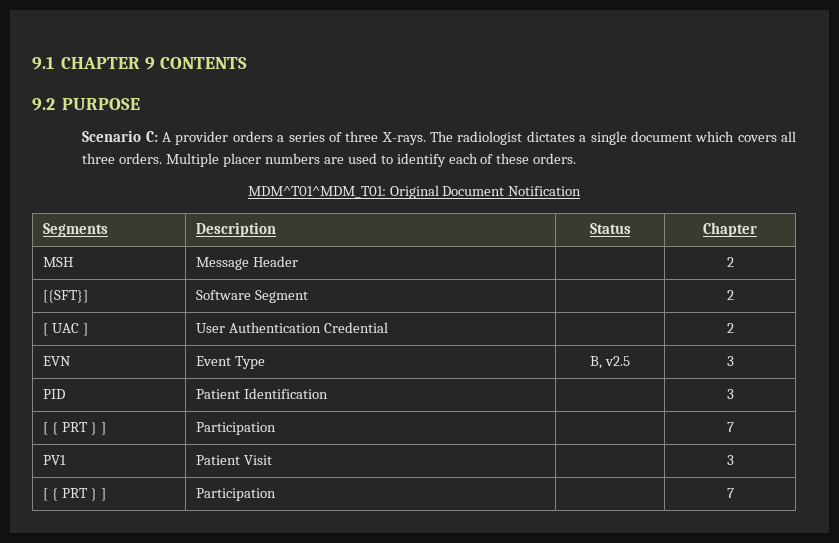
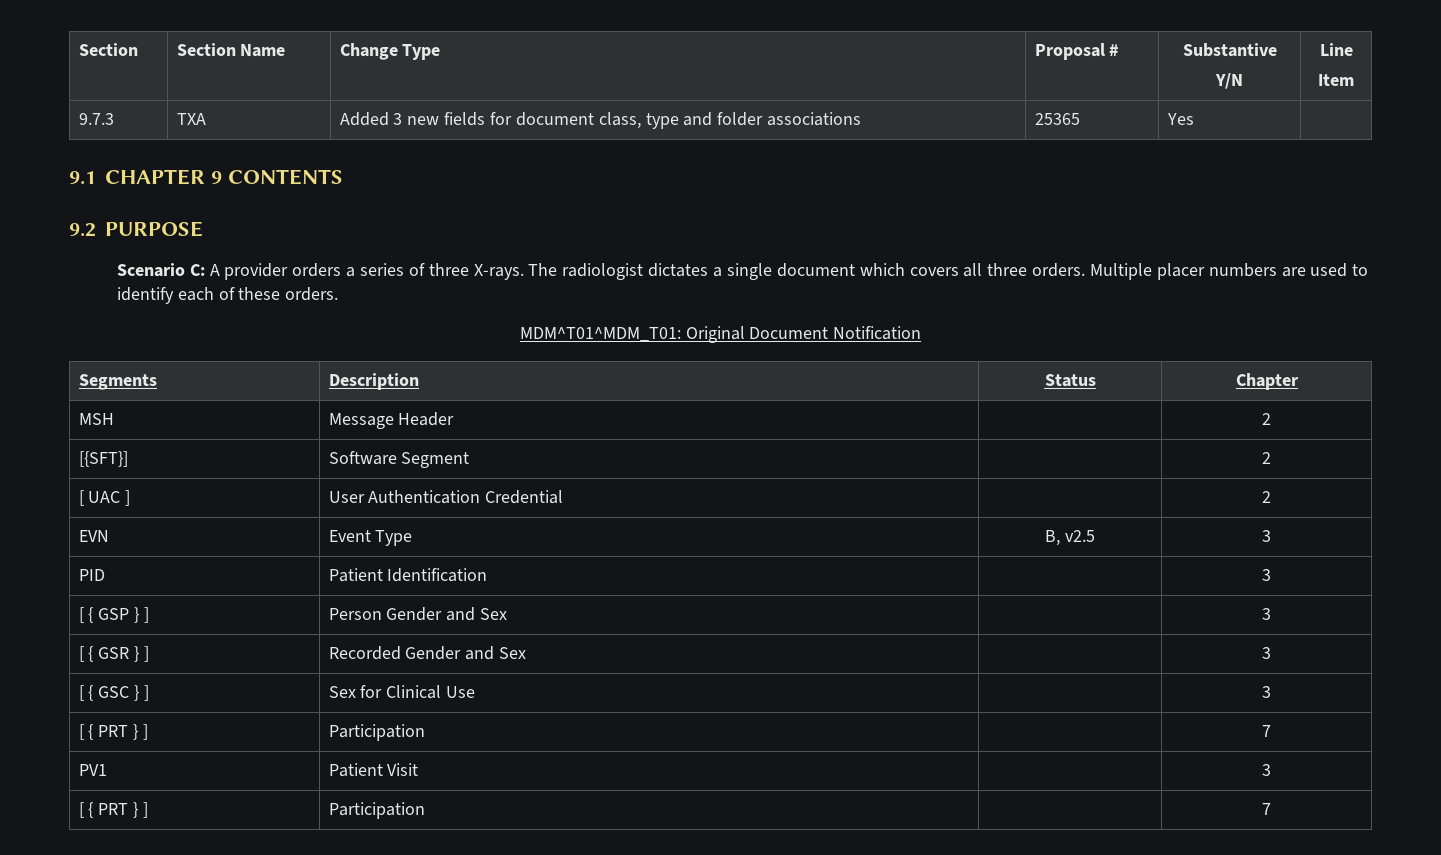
+ Section | Section Name | Change Type | Proposal # | Substantive
+ Y/N | Line
+ Item
+ 9.7.3 | TXA | Added 3 new fields for document class, type and folder associations | 25365 | Yes |
+ [ { GSP } ] | Person Gender and Sex | | 3
+ [ { GSR } ] | Recorded Gender and Sex | | 3
+ [ { GSC } ] | Sex for Clinical Use | | 3

